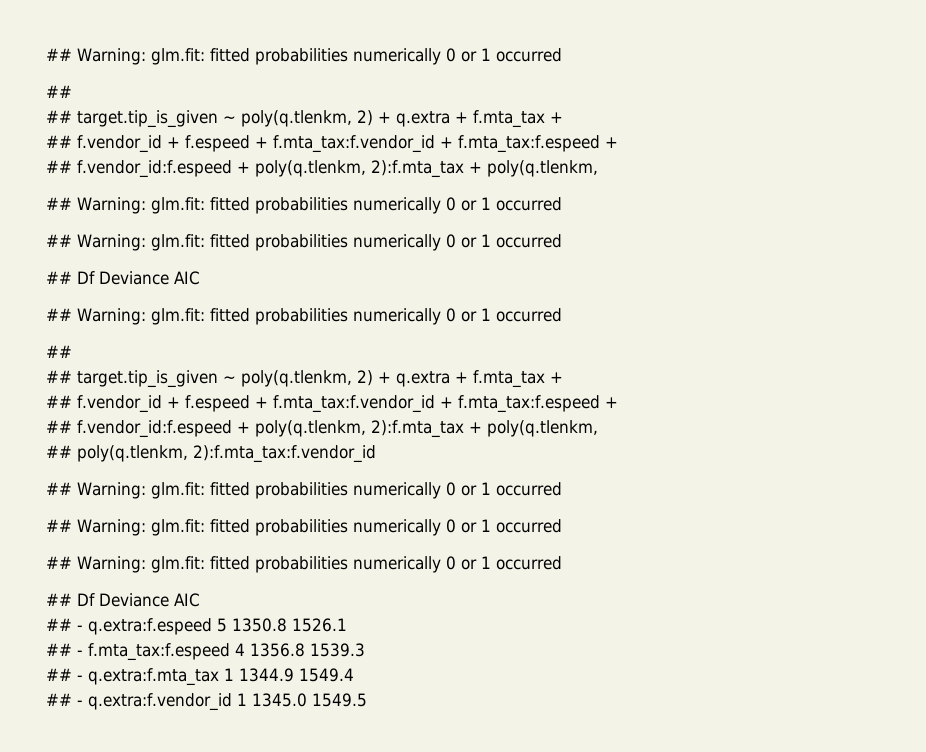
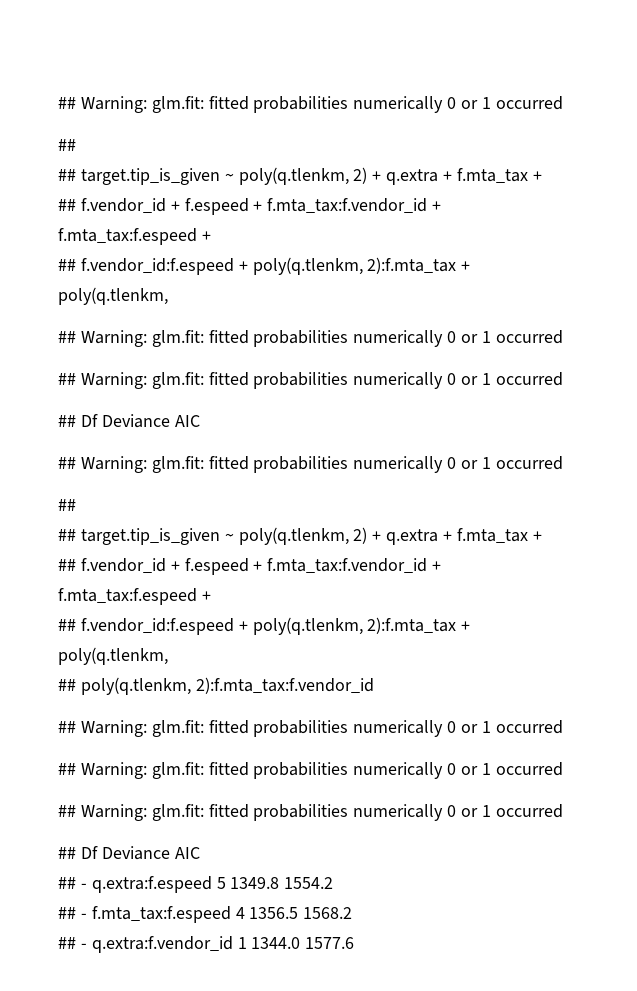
- ## - q.extra:f.espeed 5 1350.8 1526.1
+ ## - q.extra:f.espeed 5 1349.8 1554.2
- ## - f.mta_tax:f.espeed 4 1356.8 1539.3
- ## - q.extra:f.mta_tax 1 1344.9 1549.4
+ ## - f.mta_tax:f.espeed 4 1356.5 1568.2
- ## - q.extra:f.vendor_id 1 1345.0 1549.5
+ ## - q.extra:f.vendor_id 1 1344.0 1577.6

